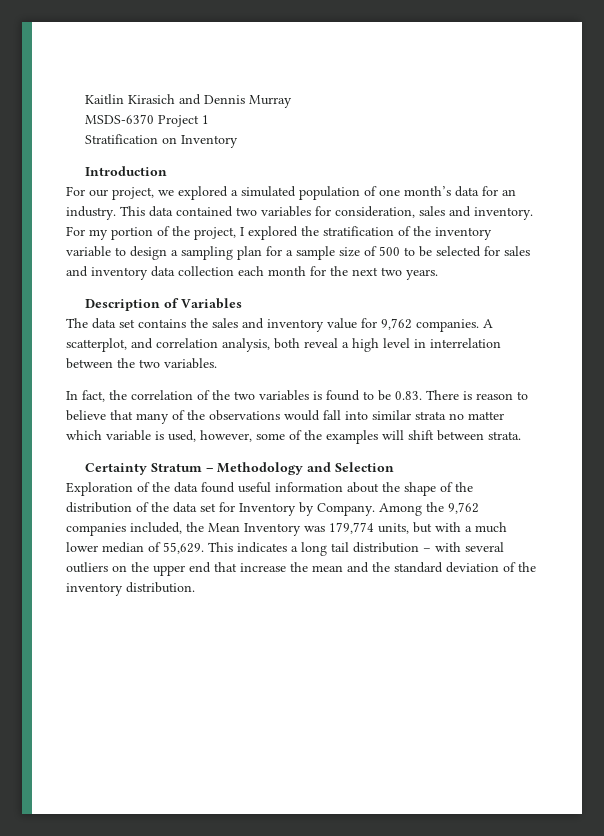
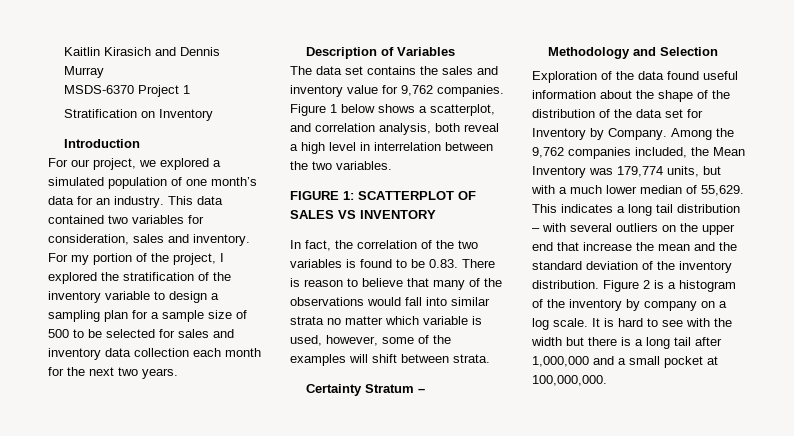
- A scatterplot, and correlation analysis, both reveal a high level in interrelation between the two variables.
+ Figure 1 below shows a scatterplot, and correlation analysis, both reveal a high level in interrelation between the two variables.
+ FIGURE 1: SCATTERPLOT OF SALES VS INVENTORY
+ Figure 2 is a histogram of the inventory by company on a log scale. It is hard to see with the width but there is a long tail after 1,000,000 and a small pocket at 100,000,000.

